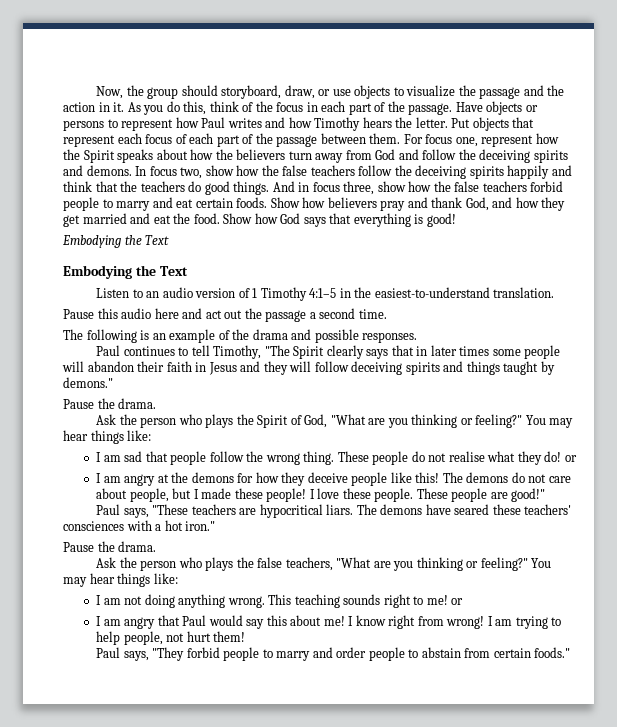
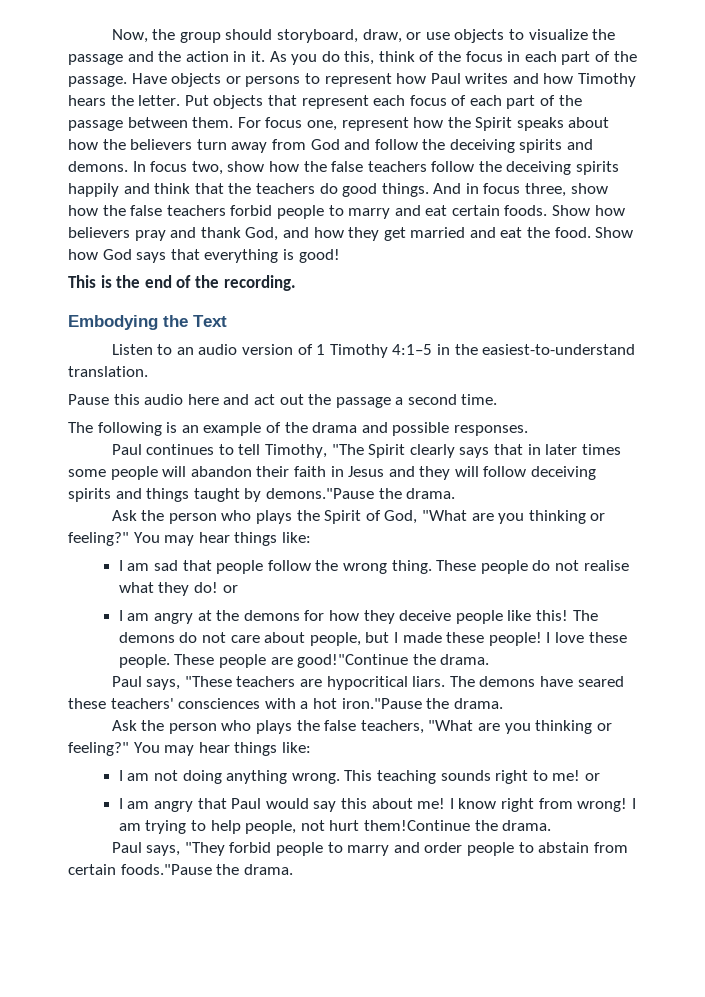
  Show how God says that everything is good!
- Embodying the Text
+ This is the end of the recording.
- Paul continues to tell Timothy, "The Spirit clearly says that in later times some people will abandon their faith in Jesus and they will follow deceiving spirits and things taught by demons."
- Pause the drama.
+ Paul continues to tell Timothy, "The Spirit clearly says that in later times some people will abandon their faith in Jesus and they will follow deceiving spirits and things taught by demons."Pause the drama.
- These people are good!"
+ These people are good!"Continue the drama.
- The demons have seared these teachers' consciences with a hot iron."
- Pause the drama.
+ The demons have seared these teachers' consciences with a hot iron."Pause the drama.
- I am trying to help people, not hurt them!
+ I am trying to help people, not hurt them!Continue the drama.
- Paul says, "They forbid people to marry and order people to abstain from certain foods."
+ Paul says, "They forbid people to marry and order people to abstain from certain foods."Pause the drama.

